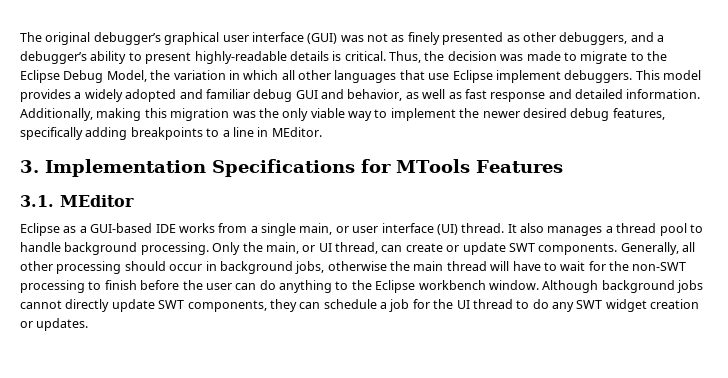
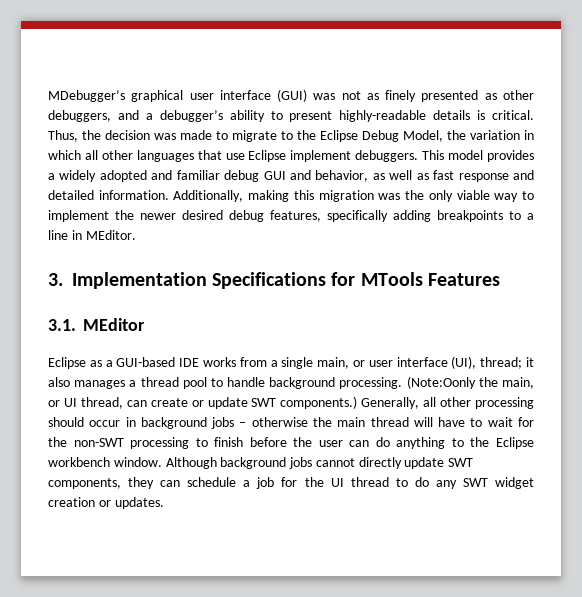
- The original debugger’s graphical user interface (GUI) was not as finely presented as other debuggers, and a debugger’s ability to present highly-readable details is critical.
+ MDebugger’s graphical user interface (GUI) was not as finely presented as other debuggers, and a debugger’s ability to present highly-readable details is critical.
- Eclipse as a GUI-based IDE works from a single main, or user interface (UI) thread. It also manages a thread pool to handle background processing.
+ Eclipse as a GUI-based IDE works from a single main, or user interface (UI), thread; it also manages a thread pool to handle background processing.
- Only the main, or UI thread, can create or update SWT components.
+ (Note:Oonly the main, or UI thread, can create or update SWT components.)
- Generally, all other processing should occur in background jobs, otherwise the main thread will have to wait for the non-SWT processing to finish before the user can do anything to the Eclipse workbench window.
+ Generally, all other processing should occur in background jobs – otherwise the main thread will have to wait for the non-SWT processing to finish before the user can do anything to the Eclipse workbench window.

